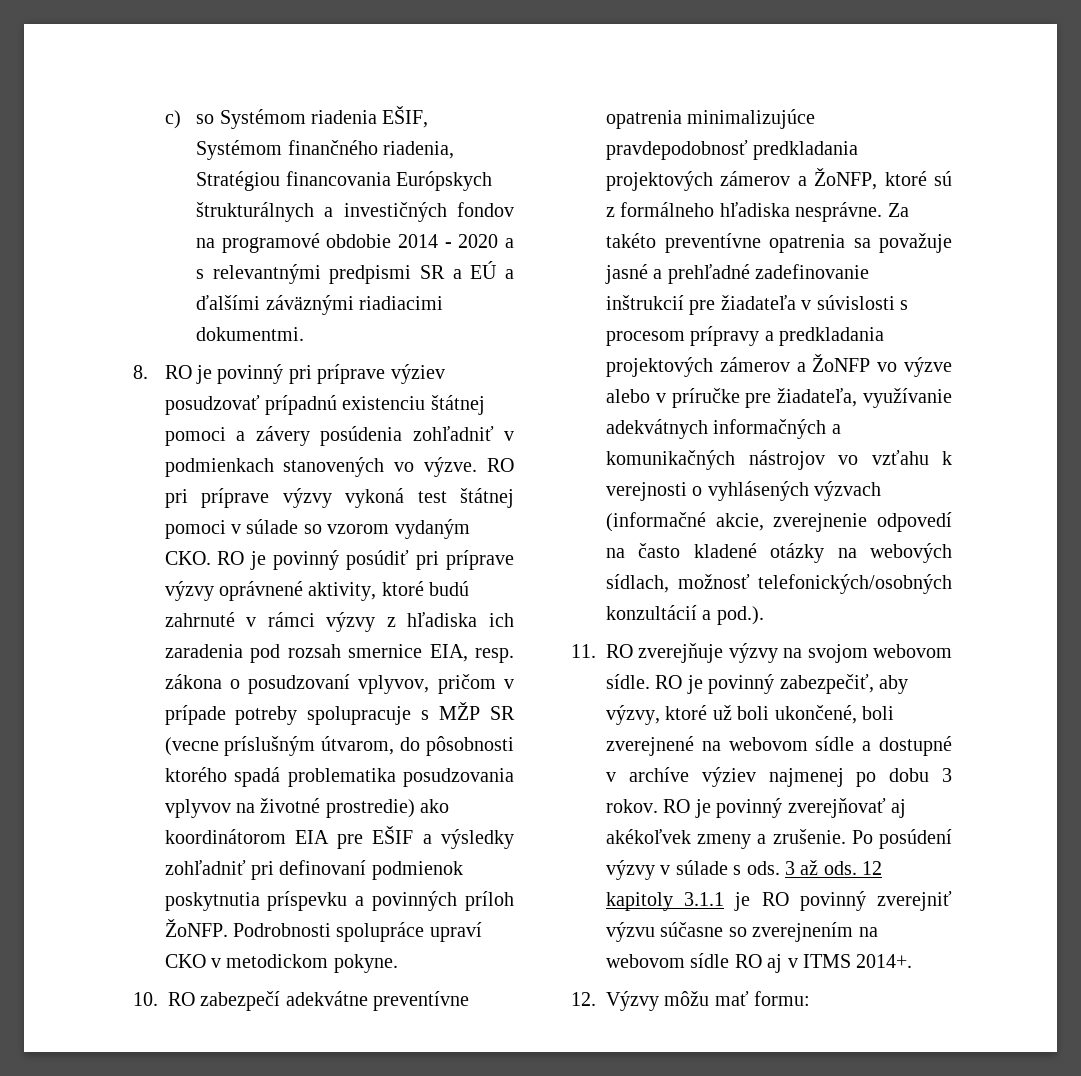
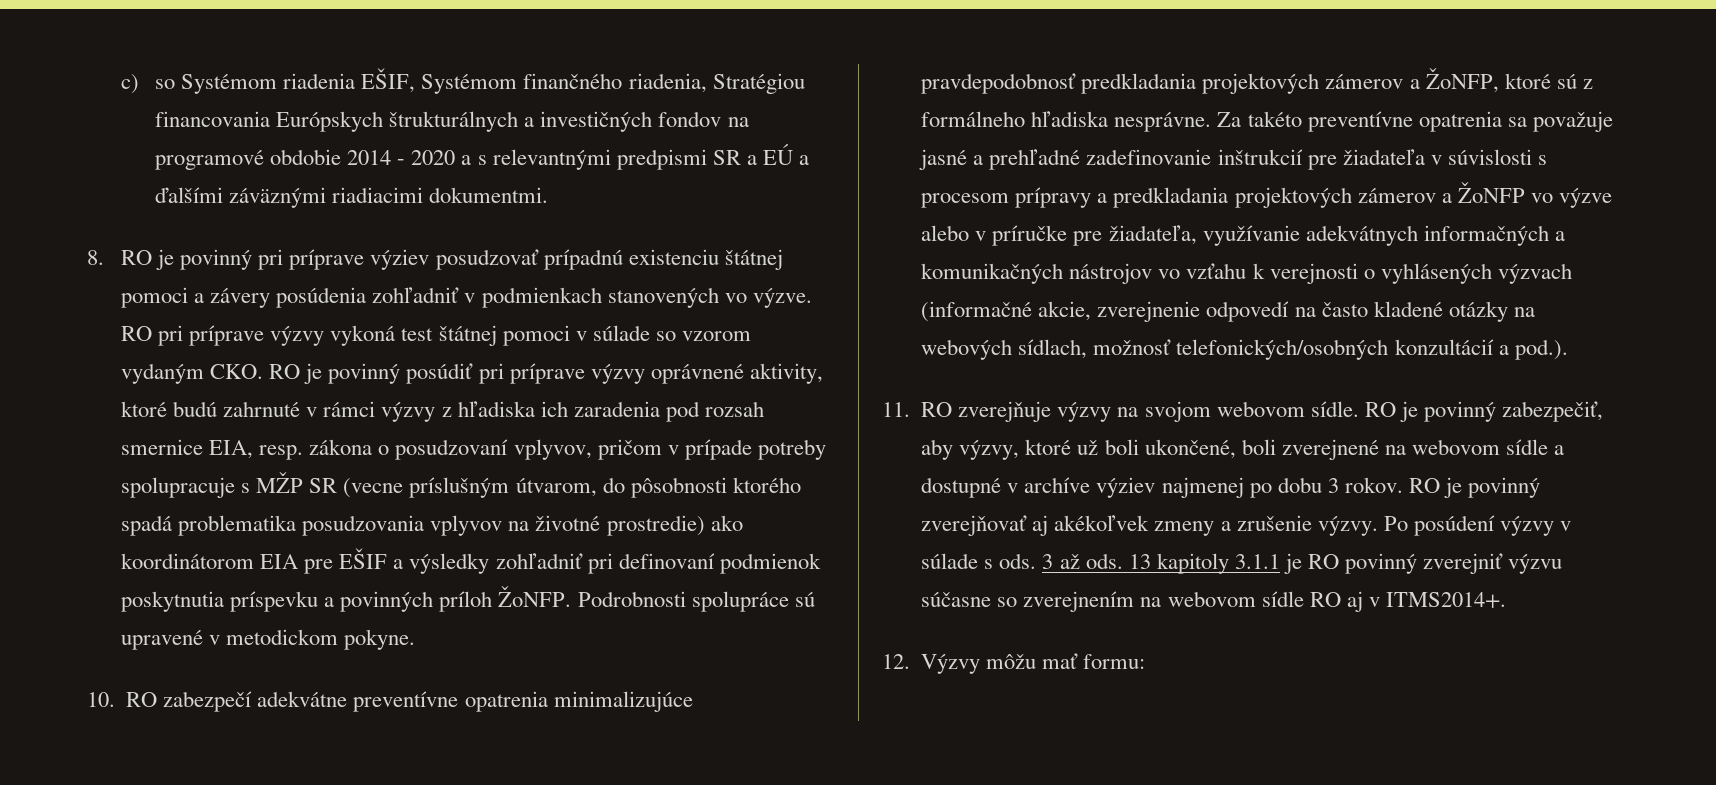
- Podrobnosti spolupráce upraví CKO v metodickom pokyne.
+ Podrobnosti spolupráce sú upravené v metodickom pokyne.
- RO je povinný zverejňovať aj akékoľvek zmeny a zrušenie.
+ RO je povinný zverejňovať aj akékoľvek zmeny a zrušenie výzvy.
- 12 kapitoly 3.1.1 je RO povinný zverejniť výzvu súčasne so zverejnením na webovom sídle RO aj v ITMS 2014+.
+ 13 kapitoly 3.1.1 je RO povinný zverejniť výzvu súčasne so zverejnením na webovom sídle RO aj v ITMS2014+.

